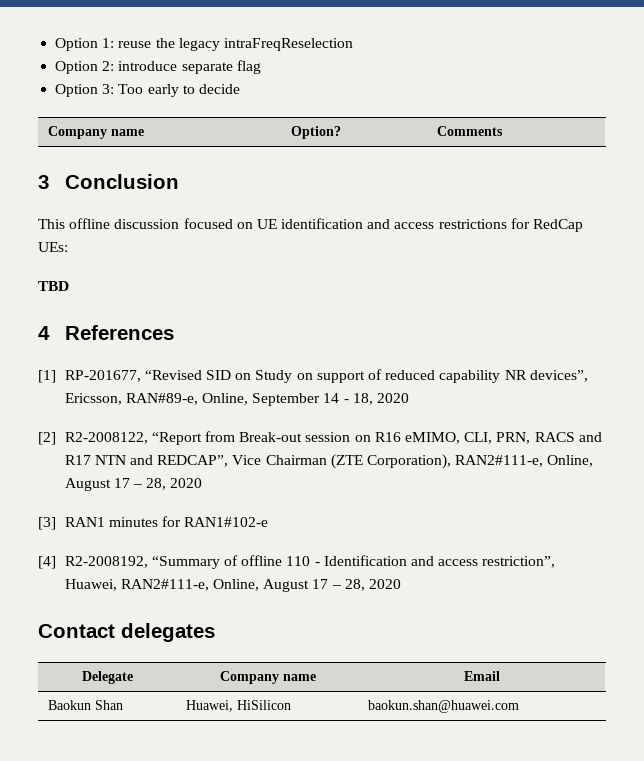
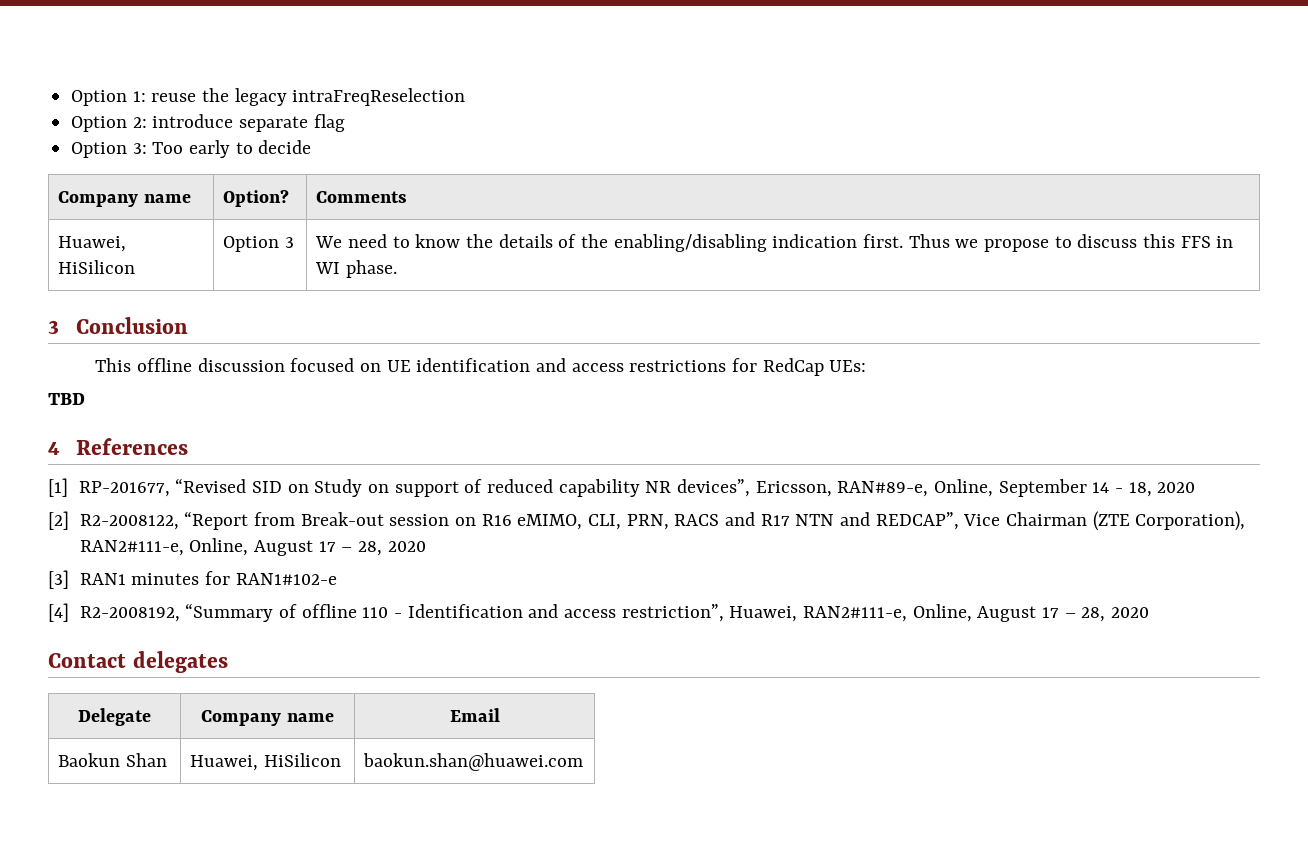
+ Huawei, HiSilicon | Option 3 | We need to know the details of the enabling/disabling indication first. Thus we propose to discuss this FFS in WI phase.

